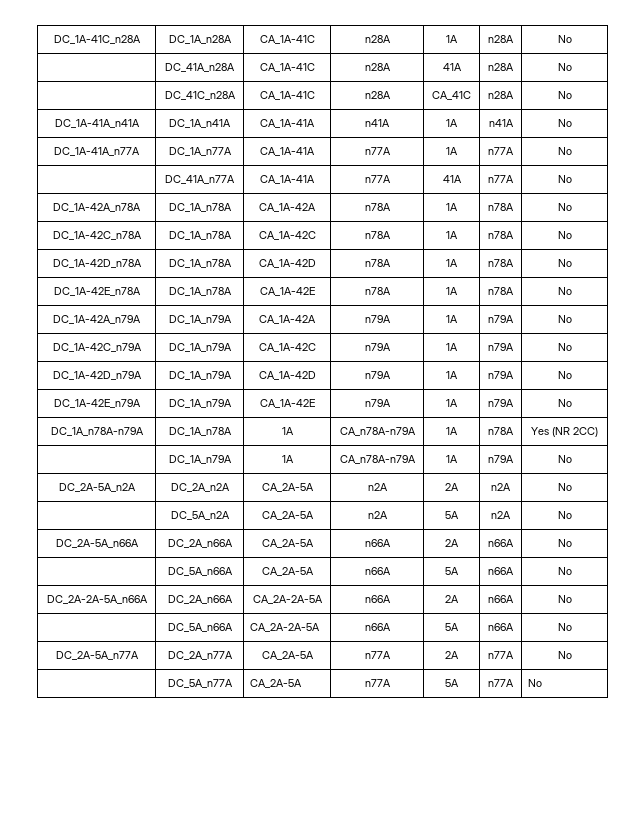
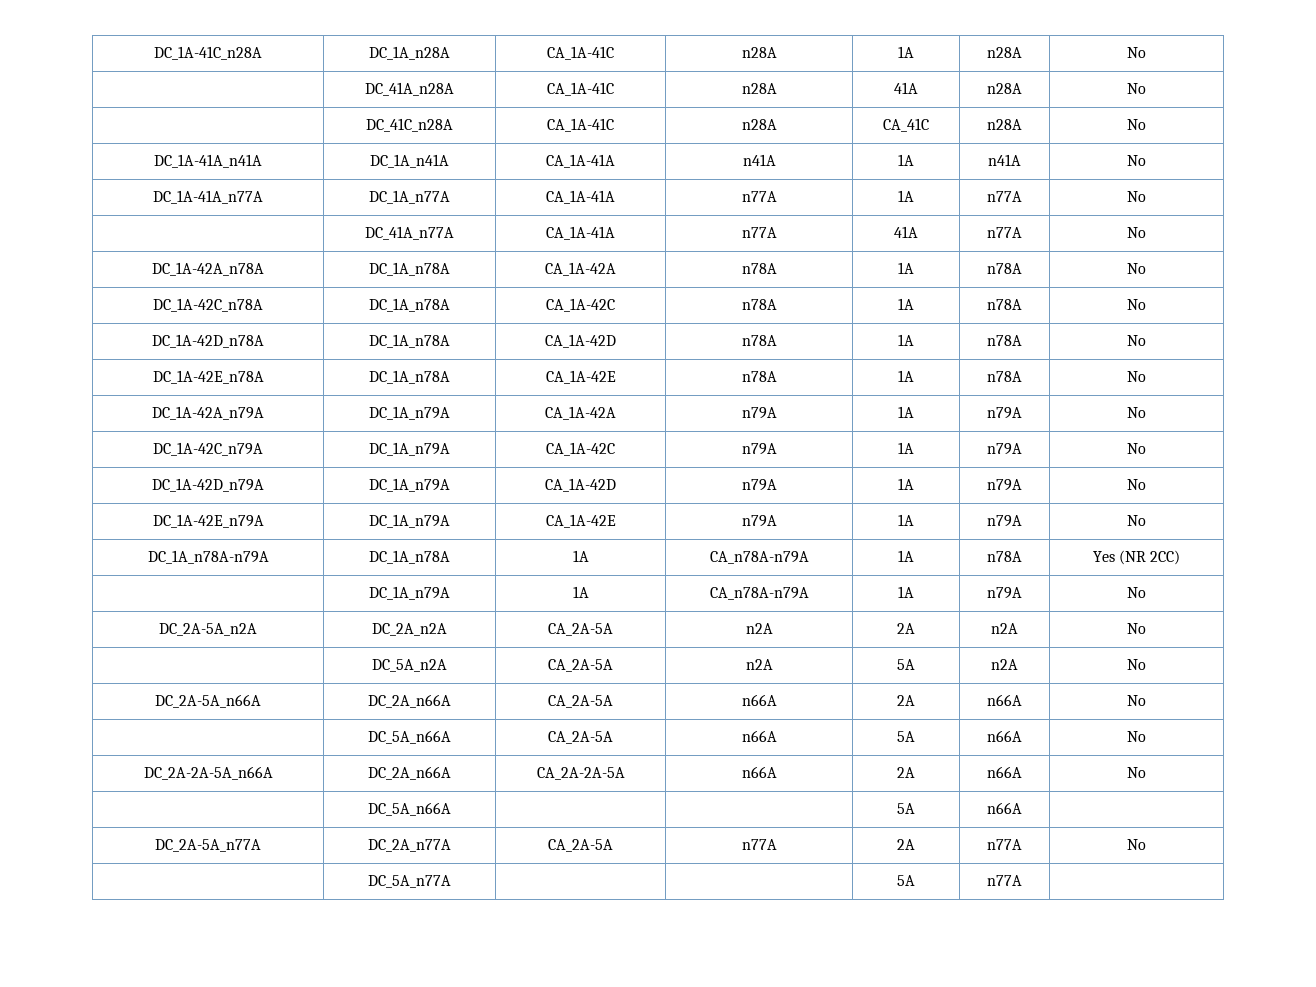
- | DC_5A_n66A | CA_2A-2A-5A | n66A | 5A | n66A | No
+ | DC_5A_n66A | | | 5A | n66A |
- | DC_5A_n77A | CA_2A-5A | n77A | 5A | n77A | No
+ | DC_5A_n77A | | | 5A | n77A |

